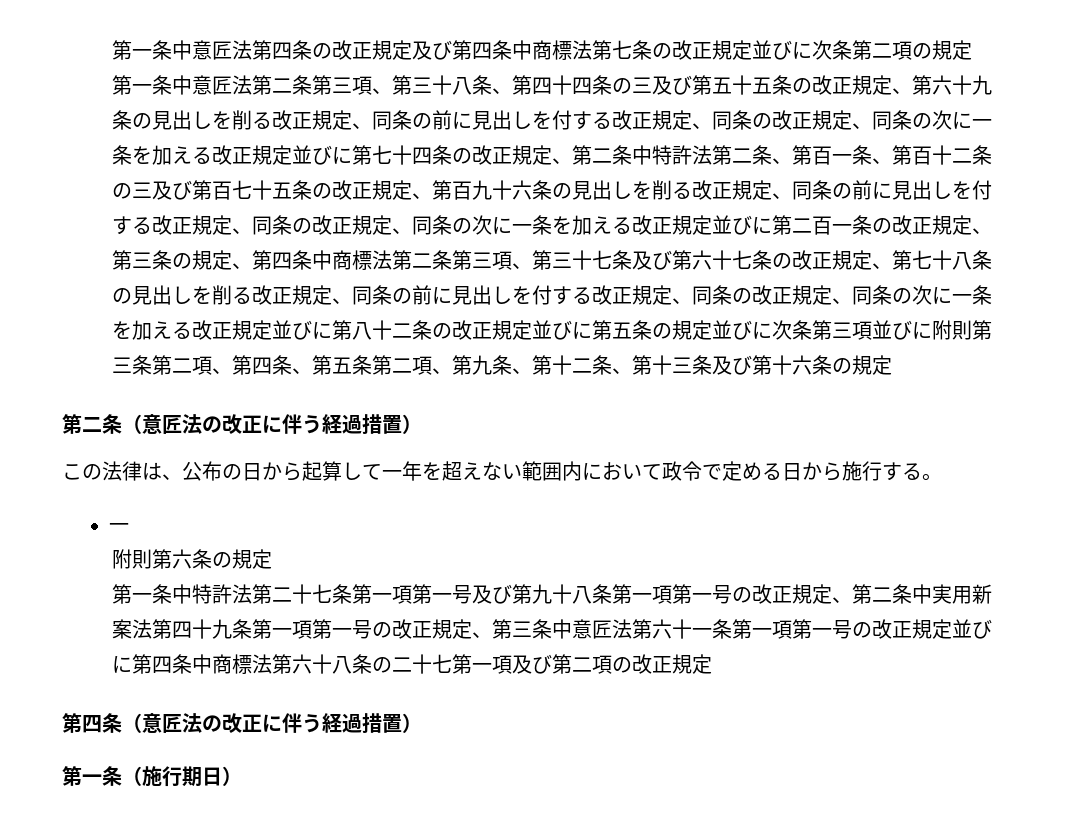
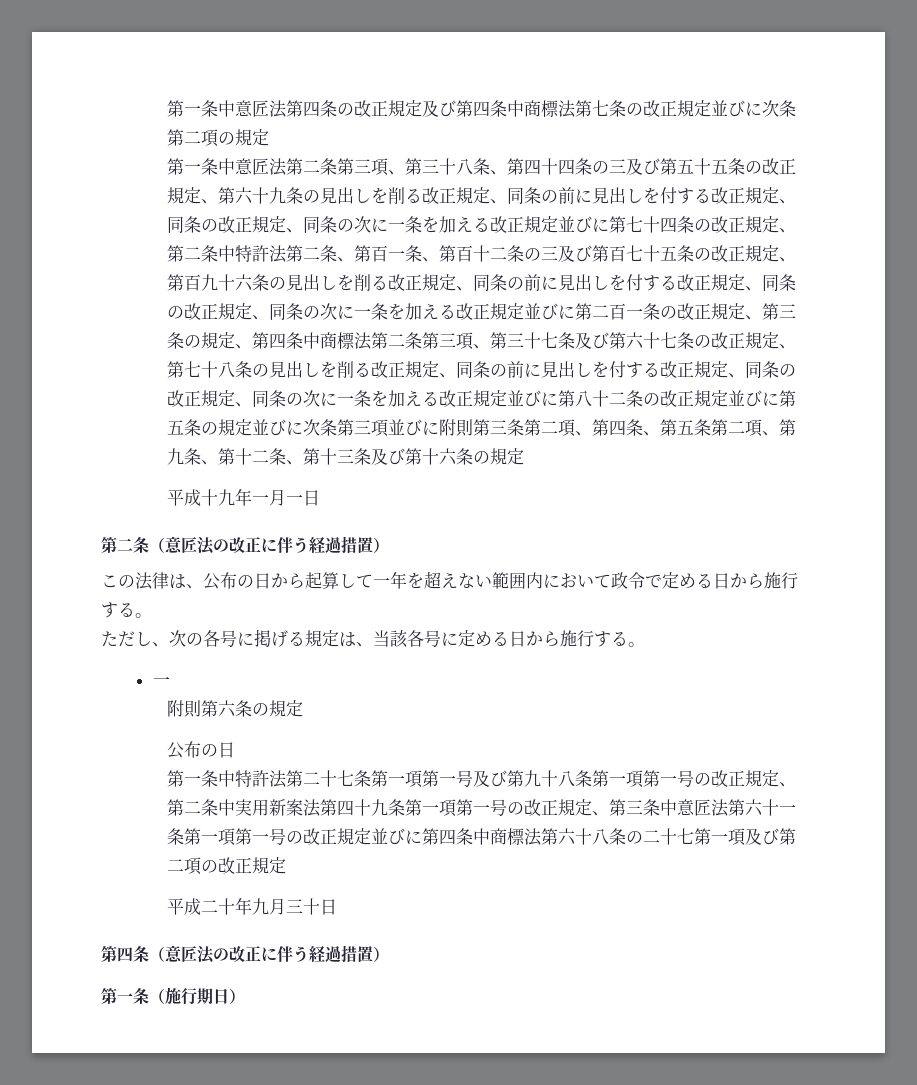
+ 平成十九年一月一日
+ ただし、次の各号に掲げる規定は、当該各号に定める日から施行する。
  附則第六条の規定
+ 公布の日
+ 平成二十年九月三十日

